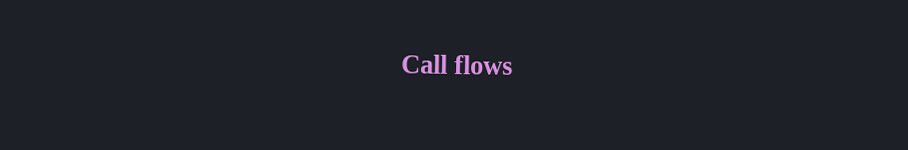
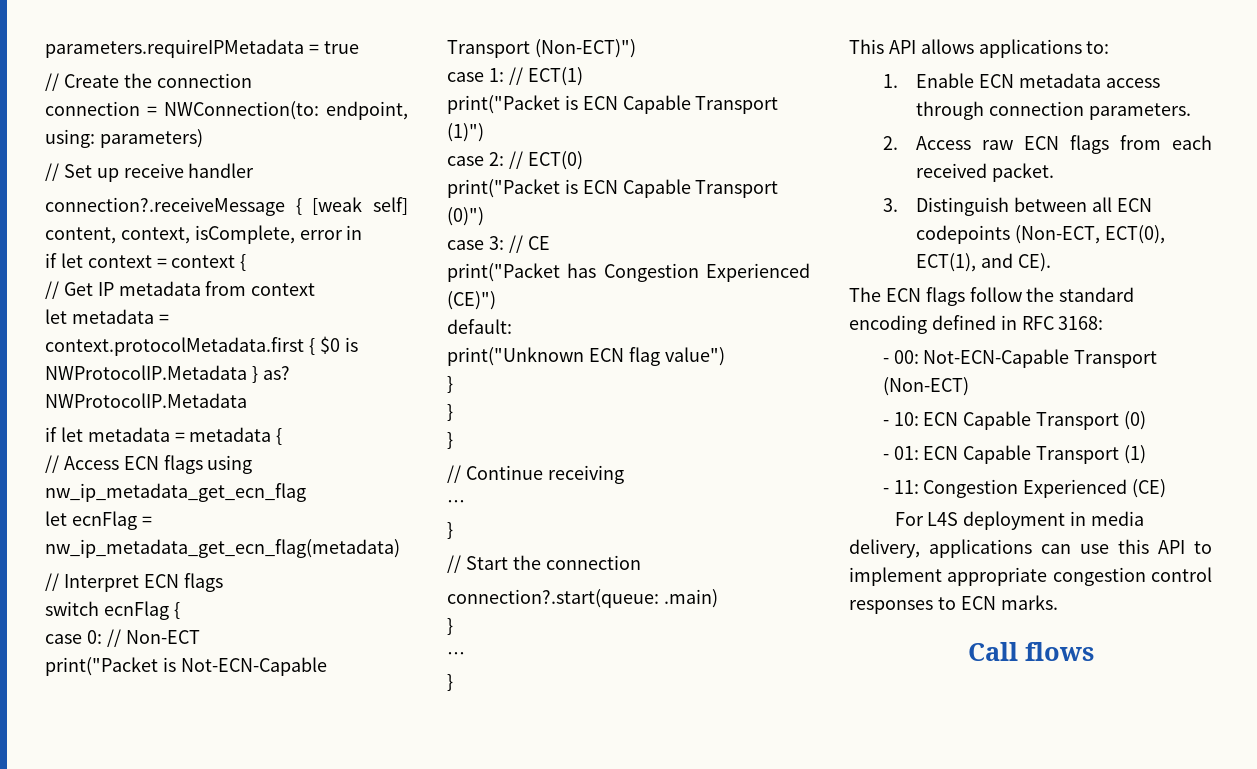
+ parameters.requireIPMetadata = true
+ // Create the connection
+ connection = NWConnection(to: endpoint, using: parameters)
+ // Set up receive handler
+ connection?.receiveMessage { [weak self] content, context, isComplete, error in
+ if let context = context {
+ // Get IP metadata from context
+ let metadata = context.protocolMetadata.first { $0 is NWProtocolIP.Metadata } as? NWProtocolIP.Metadata
+ if let metadata = metadata {
+ // Access ECN flags using nw_ip_metadata_get_ecn_flag
+ let ecnFlag = nw_ip_metadata_get_ecn_flag(metadata)
+ // Interpret ECN flags
+ switch ecnFlag {
+ case 0: // Non-ECT
+ print("Packet is Not-ECN-Capable Transport (Non-ECT)")
+ case 1: // ECT(1)
+ print("Packet is ECN Capable Transport (1)")
+ case 2: // ECT(0)
+ print("Packet is ECN Capable Transport (0)")
+ case 3: // CE
+ print("Packet has Congestion Experienced (CE)")
+ default:
+ print("Unknown ECN flag value")
+ }
+ }
+ }
+ // Continue receiving
+ …
+ }
+ // Start the connection
+ connection?.start(queue: .main)
+ }
+ …
+ }
+ This API allows applications to:
+ 1. Enable ECN metadata access through connection parameters.
+ 2. Access raw ECN flags from each received packet.
+ 3. Distinguish between all ECN codepoints (Non-ECT, ECT(0), ECT(1), and CE).
+ The ECN flags follow the standard encoding defined in RFC 3168:
+ - 00: Not-ECN-Capable Transport (Non-ECT)
+ - 10: ECN Capable Transport (0)
+ - 01: ECN Capable Transport (1)
+ - 11: Congestion Experienced (CE)
+ For L4S deployment in media delivery, applications can use this API to implement appropriate congestion control responses to ECN marks.

